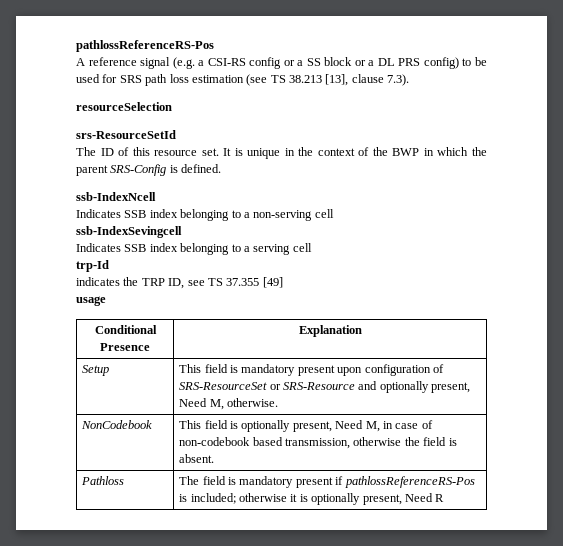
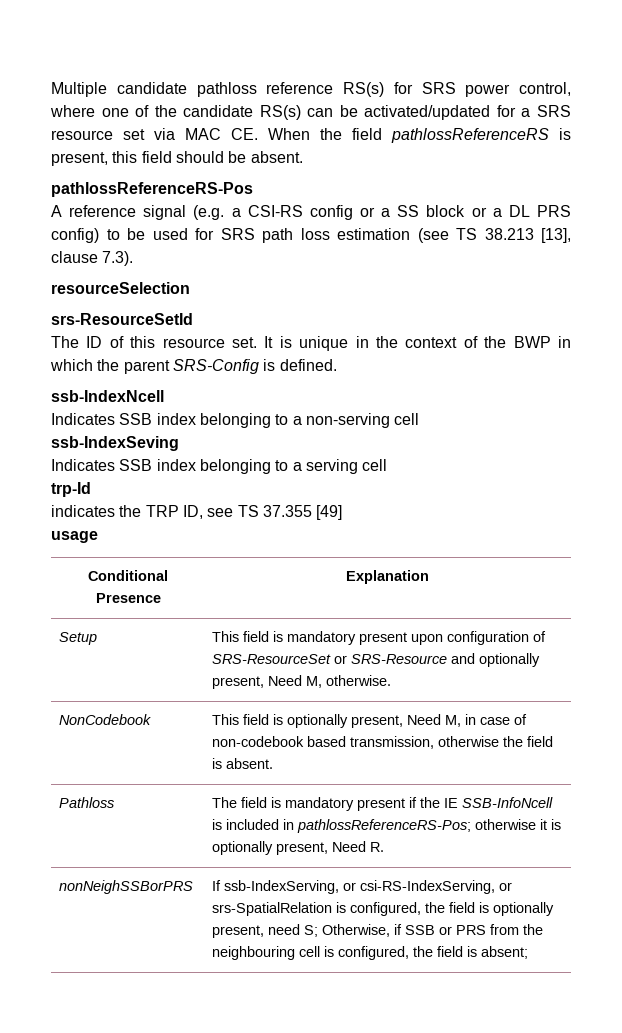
+ Multiple candidate pathloss reference RS(s) for SRS power control, where one of the candidate RS(s) can be activated/updated for a SRS resource set via MAC CE. When the field pathlossReferenceRS is present, this field should be absent.
- ssb-IndexSevingcell
+ ssb-IndexSeving
- Pathloss | The field is mandatory present if pathlossReferenceRS-Pos is included; otherwise it is optionally present, Need R
+ Pathloss | The field is mandatory present if the IE SSB-InfoNcell is included in pathlossReferenceRS-Pos; otherwise it is optionally present, Need R.
+ nonNeighSSBorPRS | If ssb-IndexServing, or csi-RS-IndexServing, or srs-SpatialRelation is configured, the field is optionally present, need S; Otherwise, if SSB or PRS from the neighbouring cell is configured, the field is absent;

